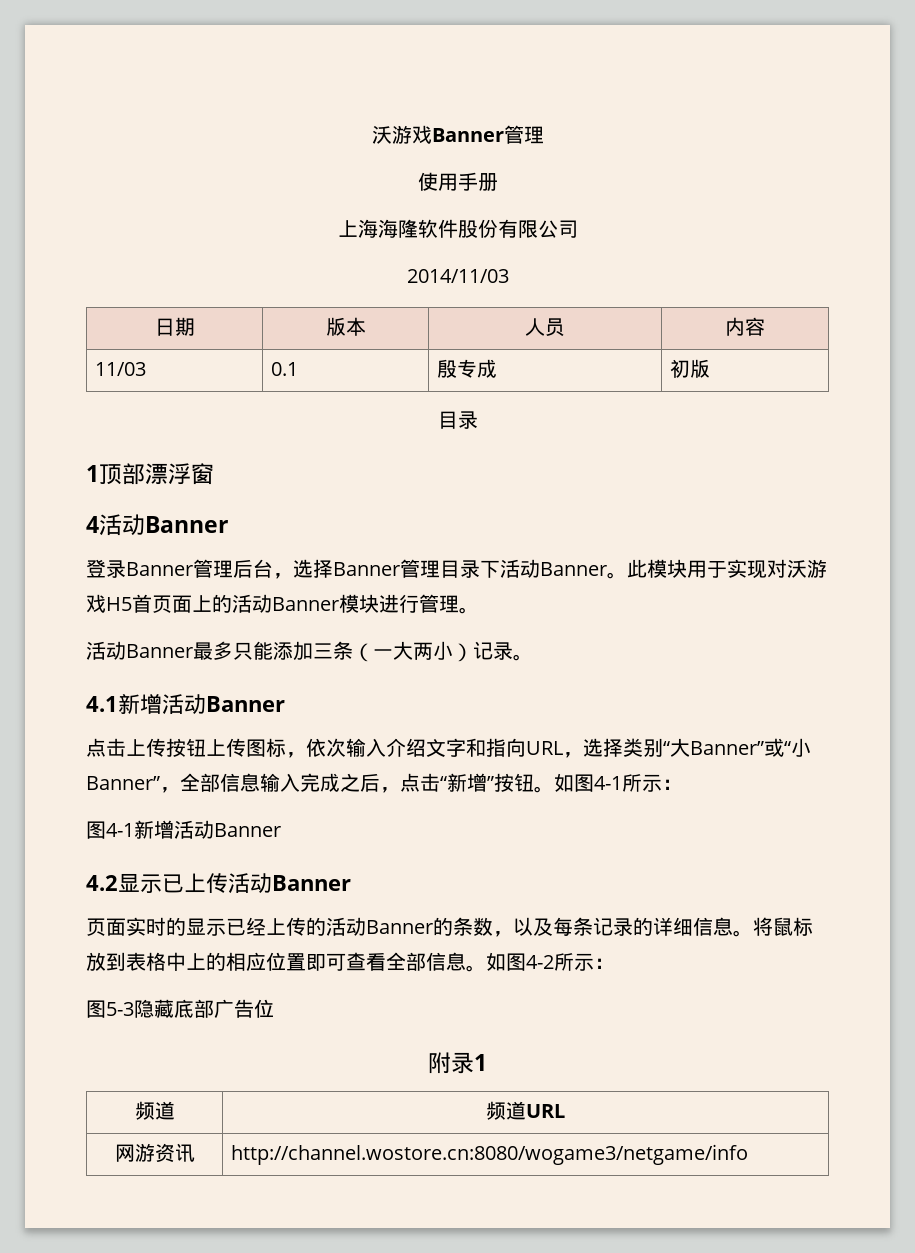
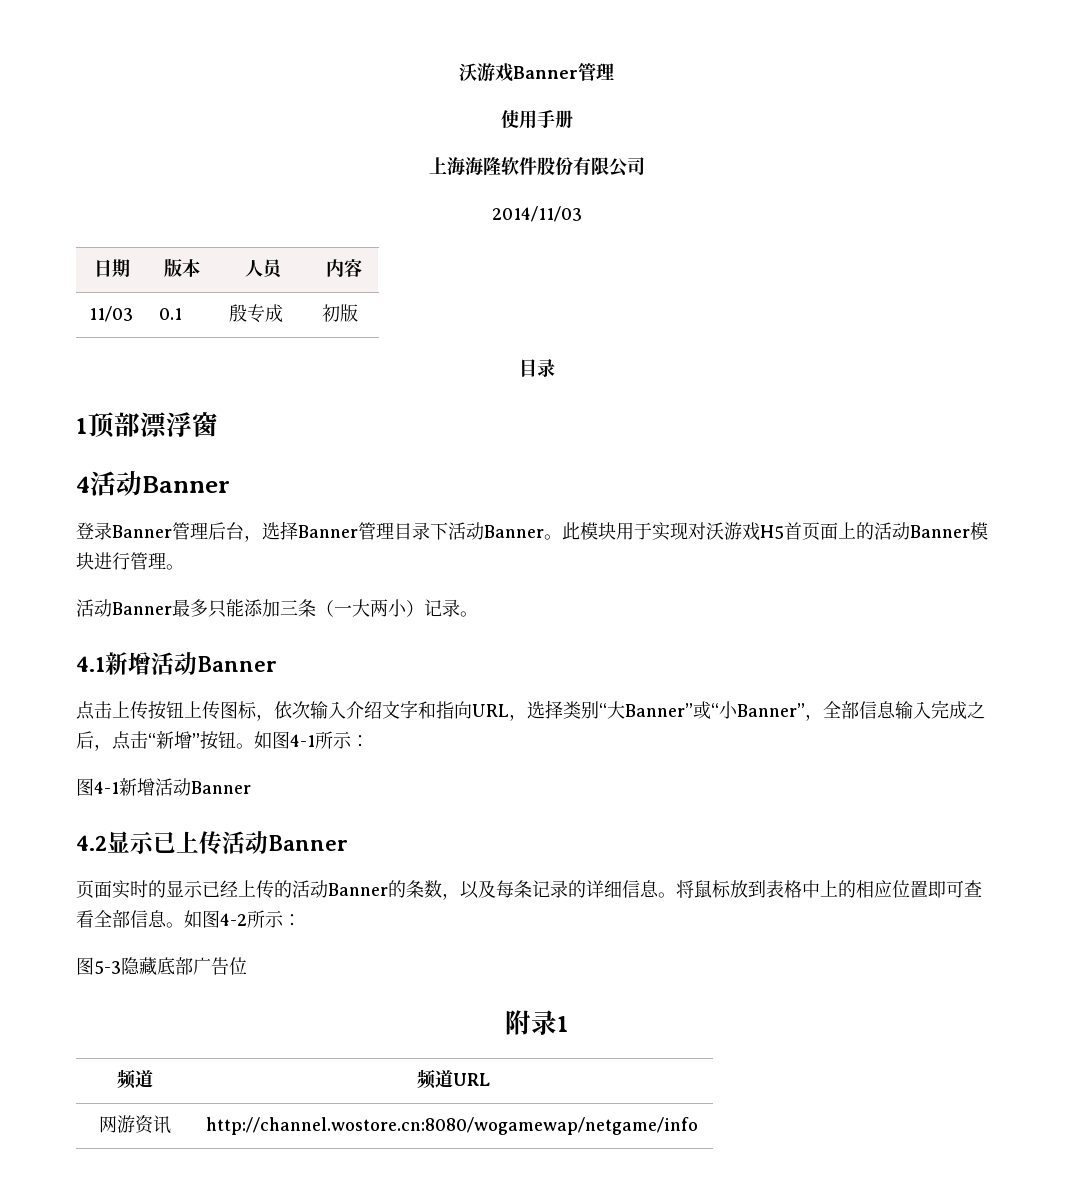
- 网游资讯 | http://channel.wostore.cn:8080/wogame3/netgame/info
+ 网游资讯 | http://channel.wostore.cn:8080/wogamewap/netgame/info

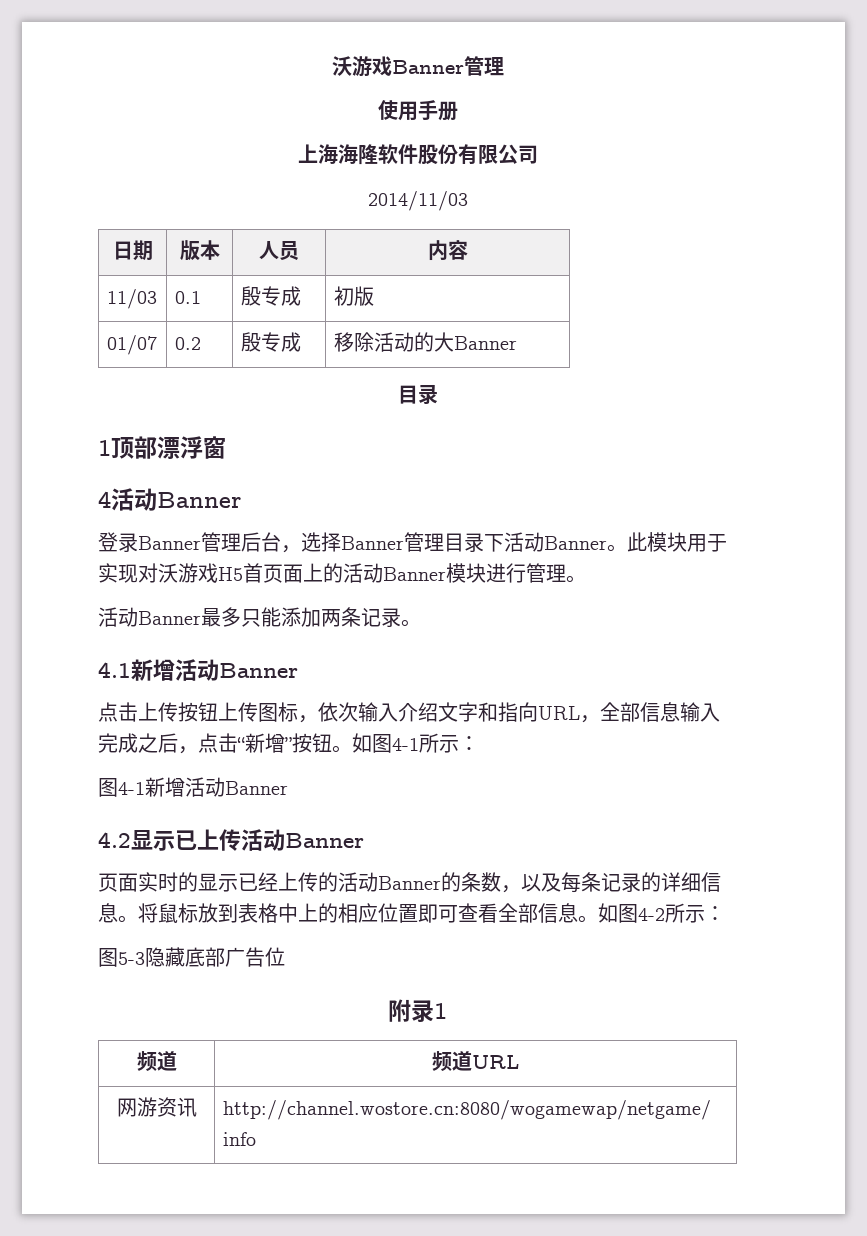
+ 01/07 | 0.2 | 殷专成 | 移除活动的大Banner
- 活动Banner最多只能添加三条（一大两小）记录。
+ 活动Banner最多只能添加两条记录。
- 点击上传按钮上传图标，依次输入介绍文字和指向URL，选择类别“大Banner”或“小Banner”，全部信息输入完成之后，点击“新增”按钮。
+ 点击上传按钮上传图标，依次输入介绍文字和指向URL，全部信息输入完成之后，点击“新增”按钮。

